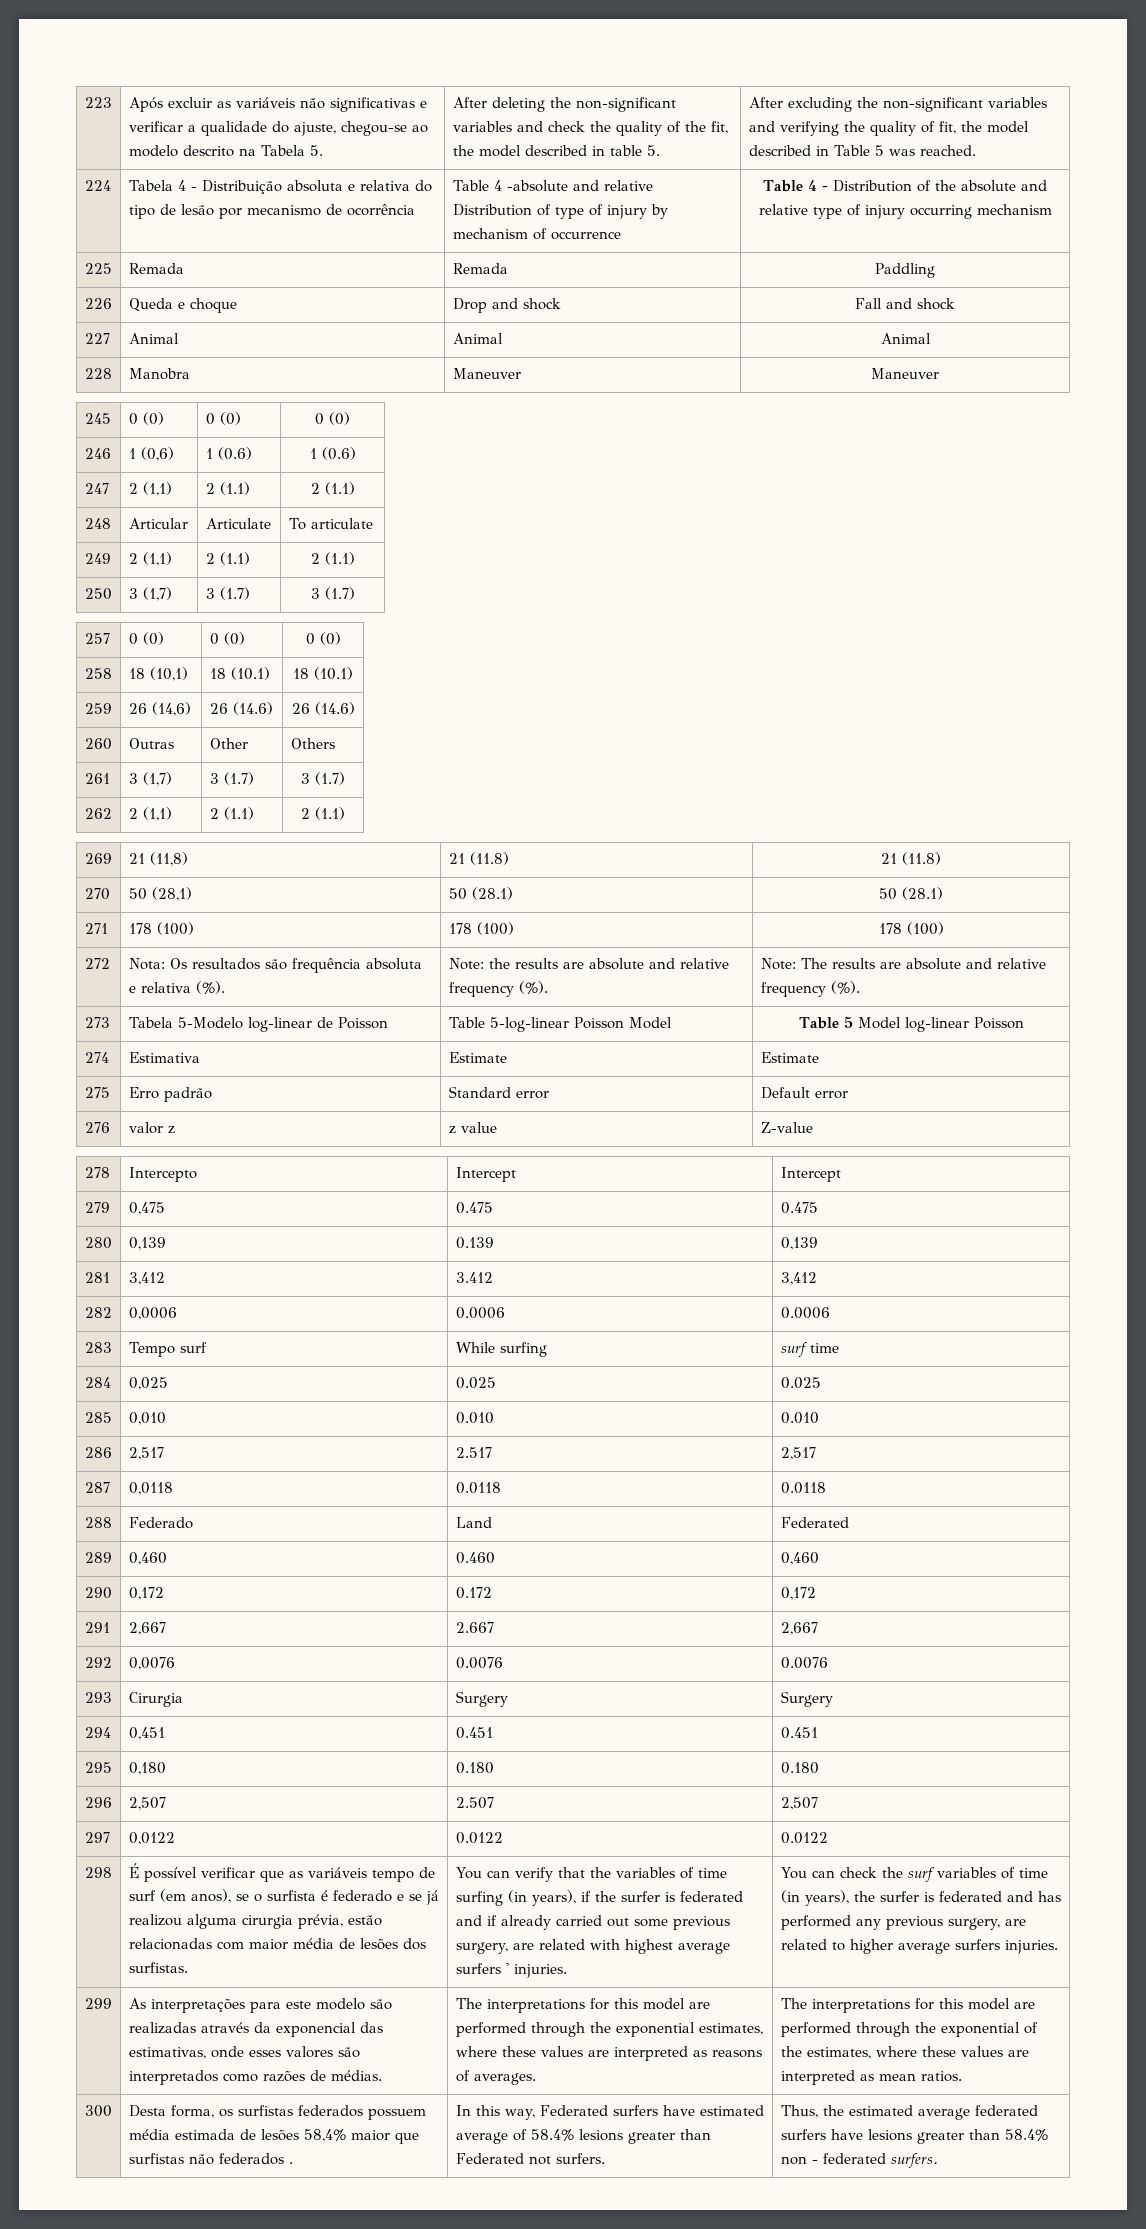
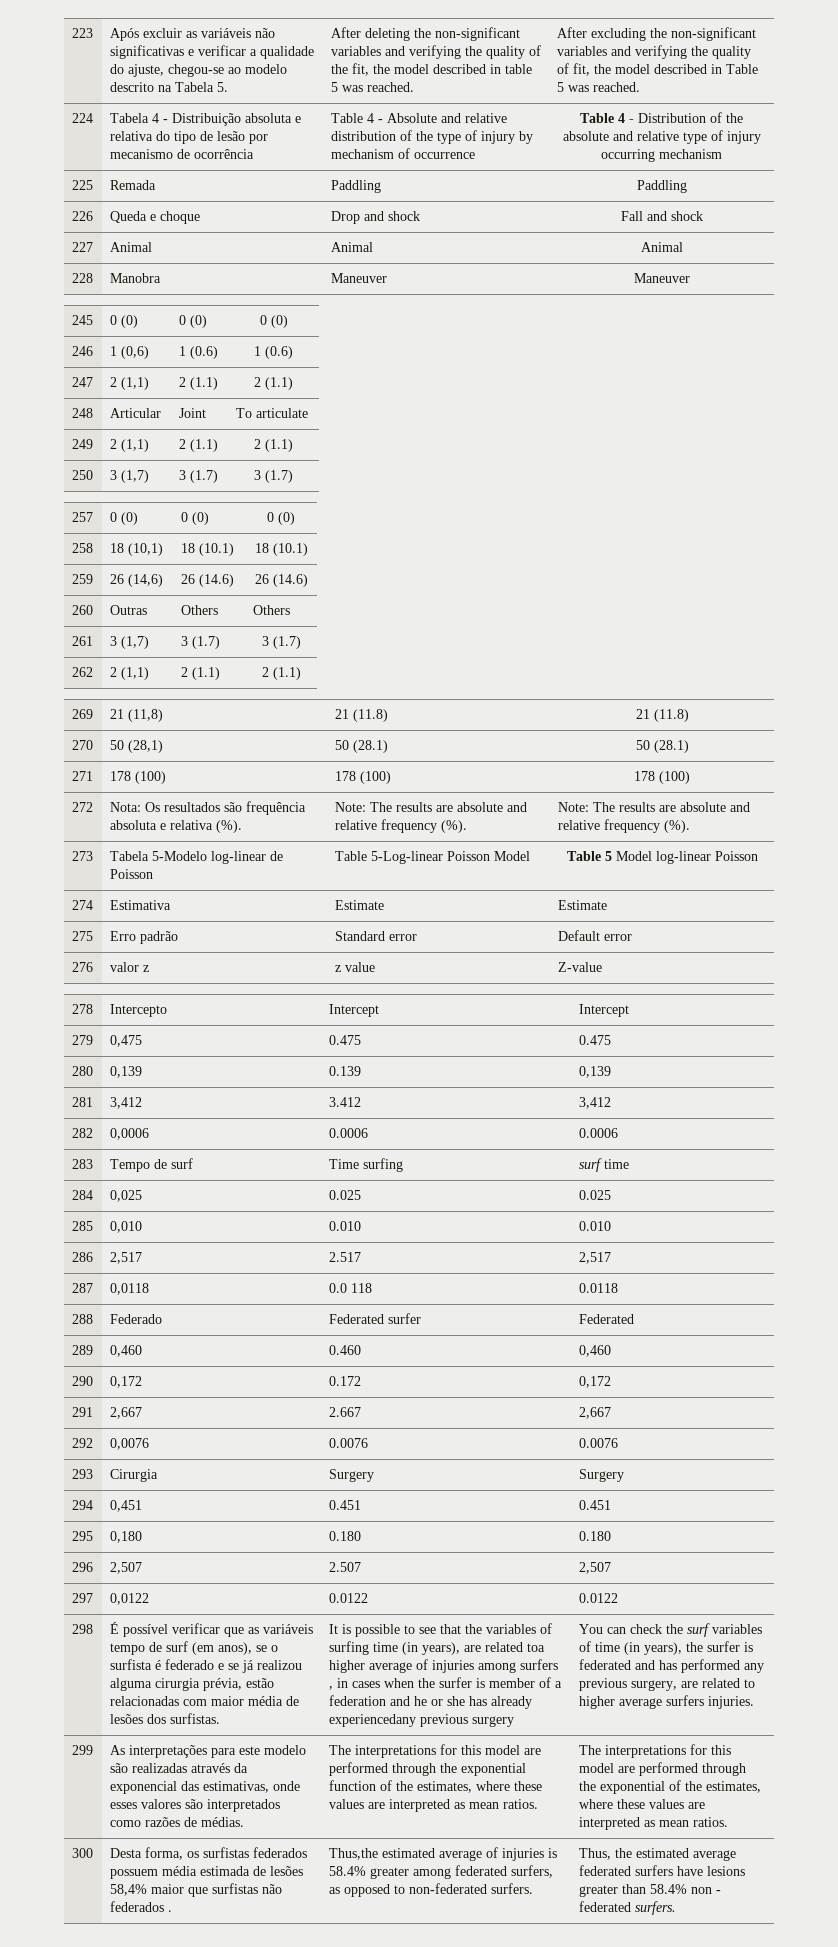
- After deleting the non-significant variables and check the quality of the fit, the model described in table 5.
+ After deleting the non-significant variables and verifying the quality of the fit, the model described in table 5 was reached.
- Table 4 -absolute and relative Distribution of type of injury by mechanism of occurrence
+ Table 4 - Absolute and relative distribution of the type of injury by mechanism of occurrence
- 225 | Remada | Remada | Paddling
+ 225 | Remada | Paddling | Paddling
- 248 | Articular | Articulate | To articulate
+ 248 | Articular | Joint | To articulate
- 260 | Outras | Other | Others
+ 260 | Outras | Others | Others
- 272 | Nota: Os resultados são frequência absoluta e relativa (%). | Note: the results are absolute and relative frequency (%). | Note: The results are absolute and relative frequency (%).
+ 272 | Nota: Os resultados são frequência absoluta e relativa (%). | Note: The results are absolute and relative frequency (%). | Note: The results are absolute and relative frequency (%).
- 273 | Tabela 5-Modelo log-linear de Poisson | Table 5-log-linear Poisson Model | Table 5 Model log-linear Poisson
+ 273 | Tabela 5-Modelo log-linear de Poisson | Table 5-Log-linear Poisson Model | Table 5 Model log-linear Poisson
- 283 | Tempo surf | While surfing | surf time
+ 283 | Tempo de surf | Time surfing | surf time
- 287 | 0,0118 | 0.0118 | 0.0118
+ 287 | 0,0118 | 0.0 118 | 0.0118
- 288 | Federado | Land | Federated
+ 288 | Federado | Federated surfer | Federated
- You can verify that the variables of time surfing (in years), if the surfer is federated and if already carried out some previous surgery, are related with highest average surfers ' injuries.
+ It is possible to see that the variables of surfing time (in years), are related toa higher average of injuries among surfers , in cases when the surfer is member of a federation and he or she has already experiencedany previous surgery
- The interpretations for this model are performed through the exponential estimates, where these values are interpreted as reasons of averages.
+ The interpretations for this model are performed through the exponential function of the estimates, where these values are interpreted as mean ratios.
- In this way, Federated surfers have estimated average of 58.4% lesions greater than Federated not surfers.
+ Thus,the estimated average of injuries is 58.4% greater among federated surfers, as opposed to non-federated surfers.

